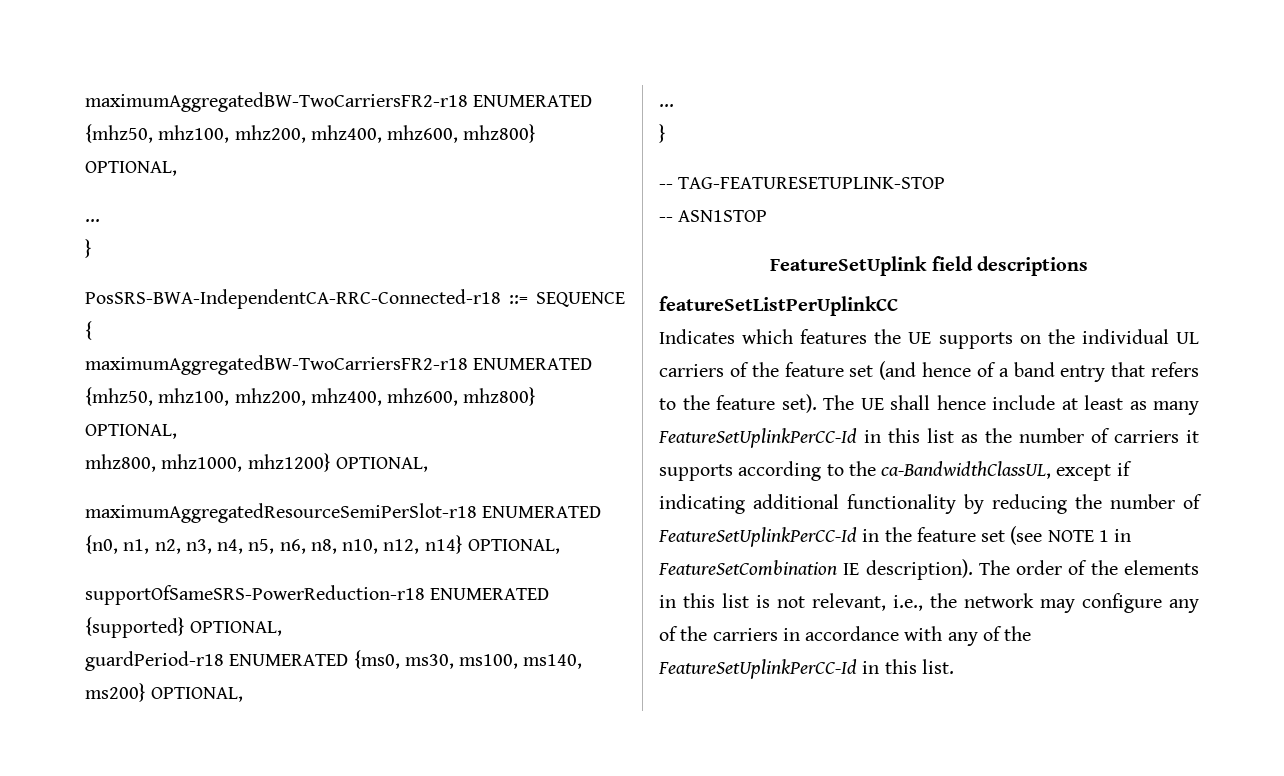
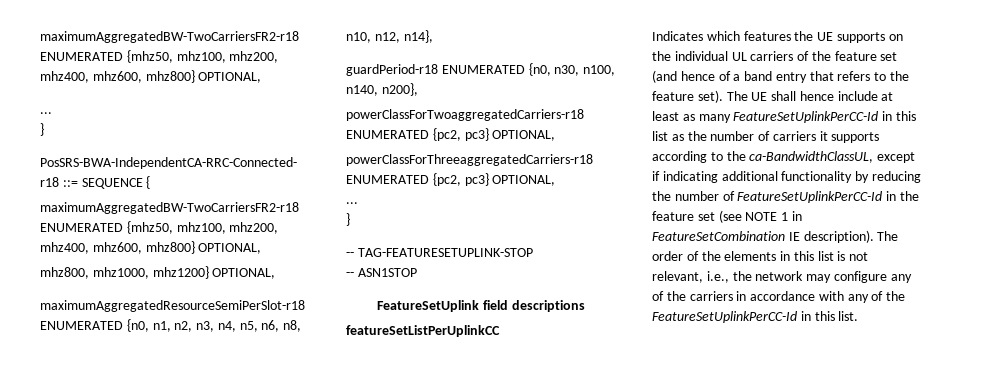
- maximumAggregatedResourceSemiPerSlot-r18 ENUMERATED {n0, n1, n2, n3, n4, n5, n6, n8, n10, n12, n14} OPTIONAL,
- supportOfSameSRS-PowerReduction-r18 ENUMERATED {supported} OPTIONAL,
- guardPeriod-r18 ENUMERATED {ms0, ms30, ms100, ms140, ms200} OPTIONAL,
+ maximumAggregatedResourceSemiPerSlot-r18 ENUMERATED {n0, n1, n2, n3, n4, n5, n6, n8, n10, n12, n14},
+ guardPeriod-r18 ENUMERATED {n0, n30, n100, n140, n200},
+ powerClassForTwoaggregatedCarriers-r18 ENUMERATED {pc2, pc3} OPTIONAL,
+ powerClassForThreeaggregatedCarriers-r18 ENUMERATED {pc2, pc3} OPTIONAL,

